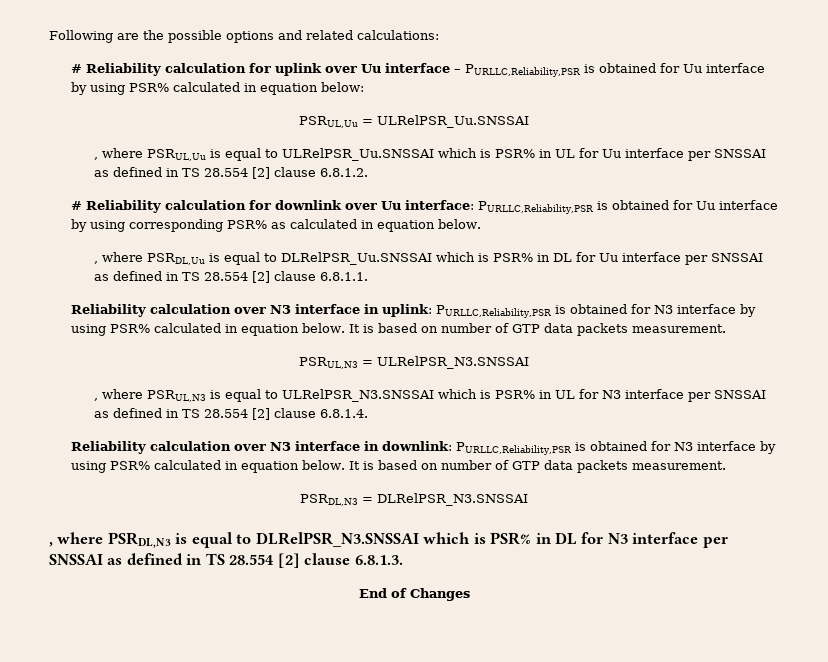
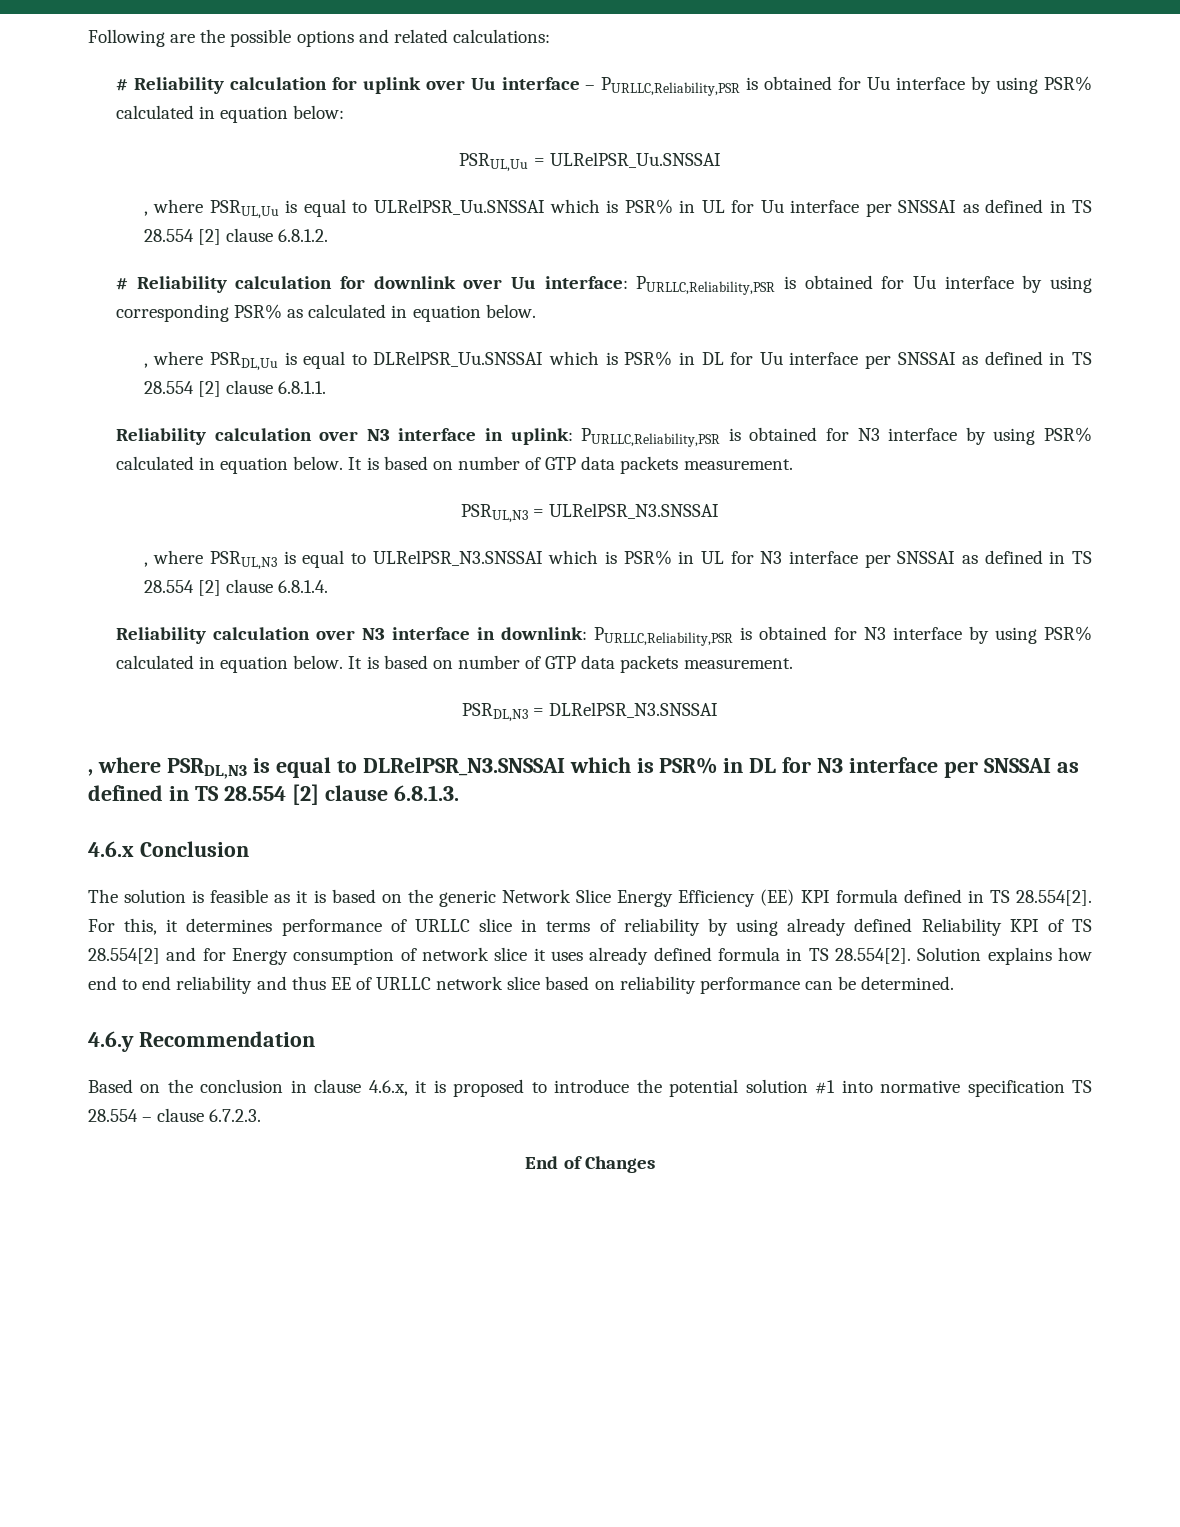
+ 4.6.x Conclusion
+ The solution is feasible as it is based on the generic Network Slice Energy Efficiency (EE) KPI formula defined in TS 28.554[2]. For this, it determines performance of URLLC slice in terms of reliability by using already defined Reliability KPI of TS 28.554[2] and for Energy consumption of network slice it uses already defined formula in TS 28.554[2]. Solution explains how end to end reliability and thus EE of URLLC network slice based on reliability performance can be determined.
+ 4.6.y Recommendation
+ Based on the conclusion in clause 4.6.x, it is proposed to introduce the potential solution #1 into normative specification TS 28.554 – clause 6.7.2.3.

